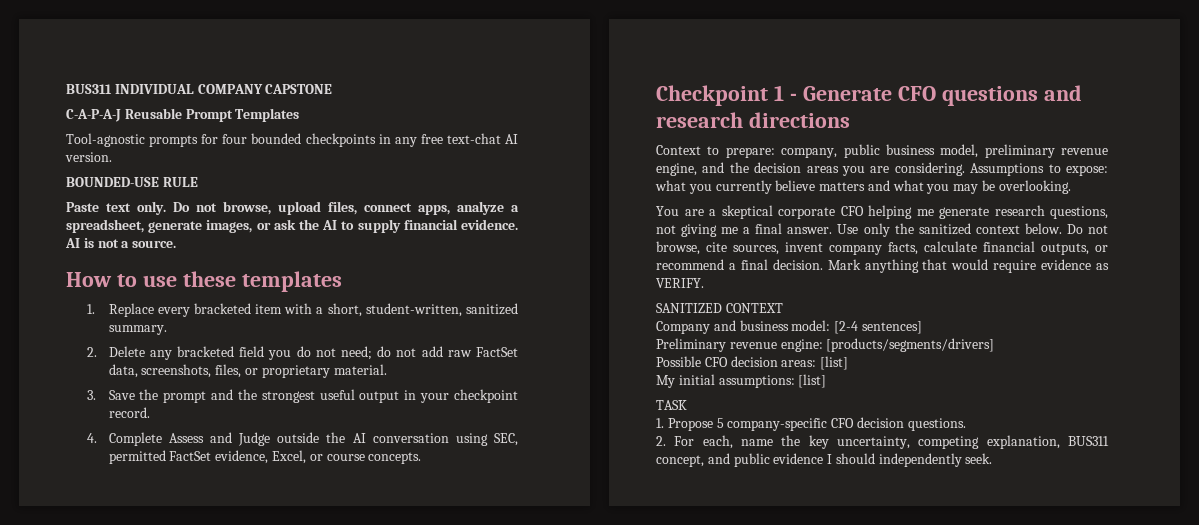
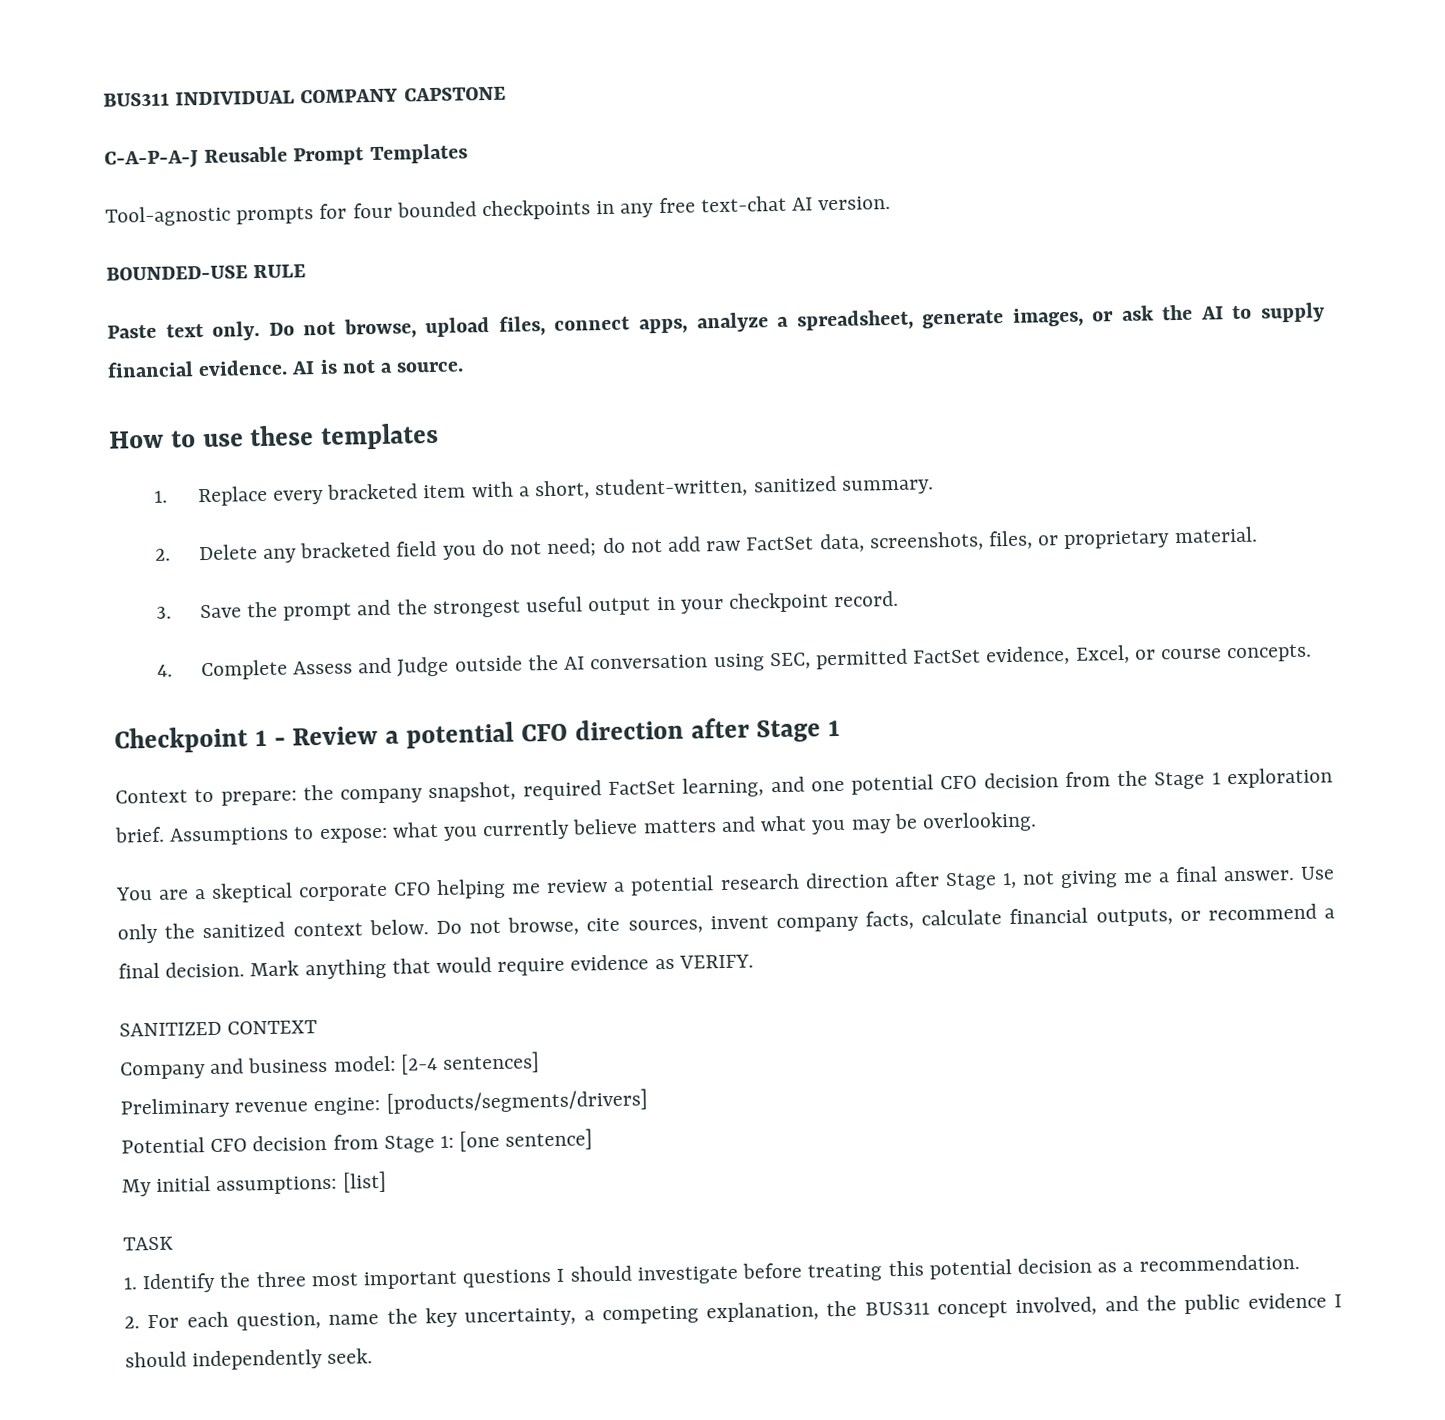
- Checkpoint 1 - Generate CFO questions and research directions
- Context to prepare: company, public business model, preliminary revenue engine, and the decision areas you are considering.
+ Checkpoint 1 - Review a potential CFO direction after Stage 1
+ Context to prepare: the company snapshot, required FactSet learning, and one potential CFO decision from the Stage 1 exploration brief.
- You are a skeptical corporate CFO helping me generate research questions, not giving me a final answer.
+ You are a skeptical corporate CFO helping me review a potential research direction after Stage 1, not giving me a final answer.
- Possible CFO decision areas: [list]
+ Potential CFO decision from Stage 1: [one sentence]
- 1. Propose 5 company-specific CFO decision questions.
+ 1. Identify the three most important questions I should investigate before treating this potential decision as a recommendation.
- 2. For each, name the key uncertainty, competing explanation, BUS311 concept, and public evidence I should independently seek.
+ 2. For each question, name the key uncertainty, a competing explanation, the BUS311 concept involved, and the public evidence I should independently seek.

